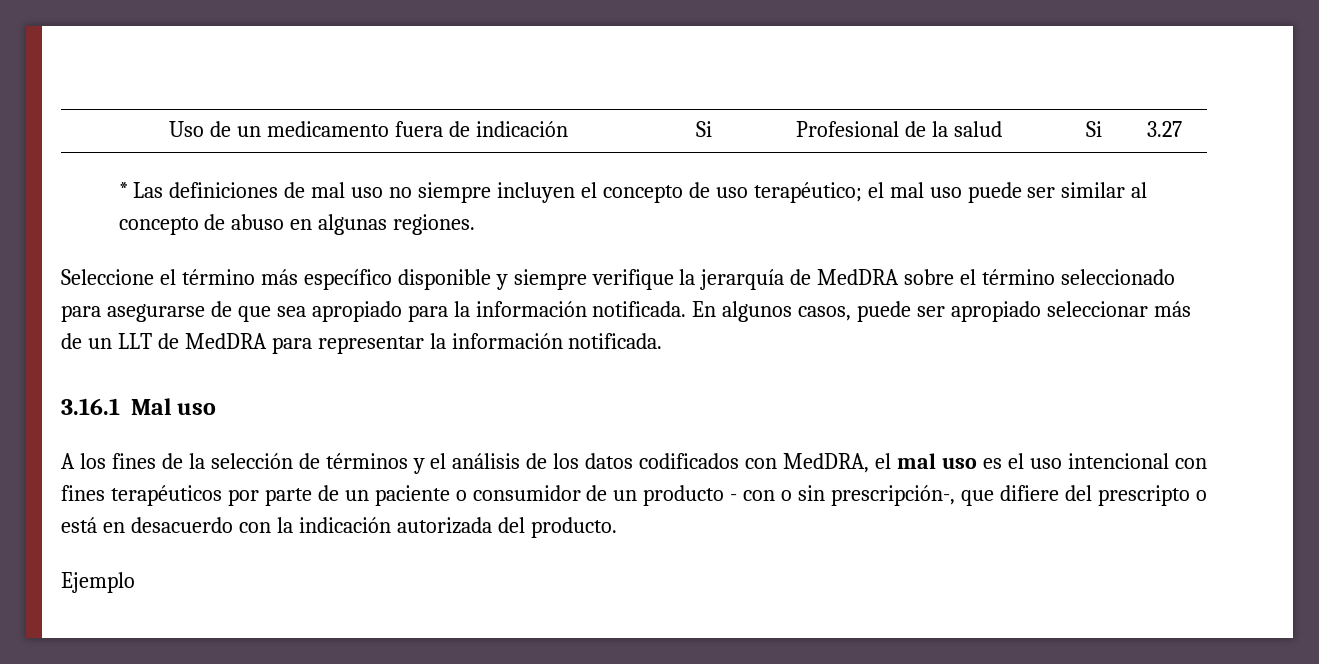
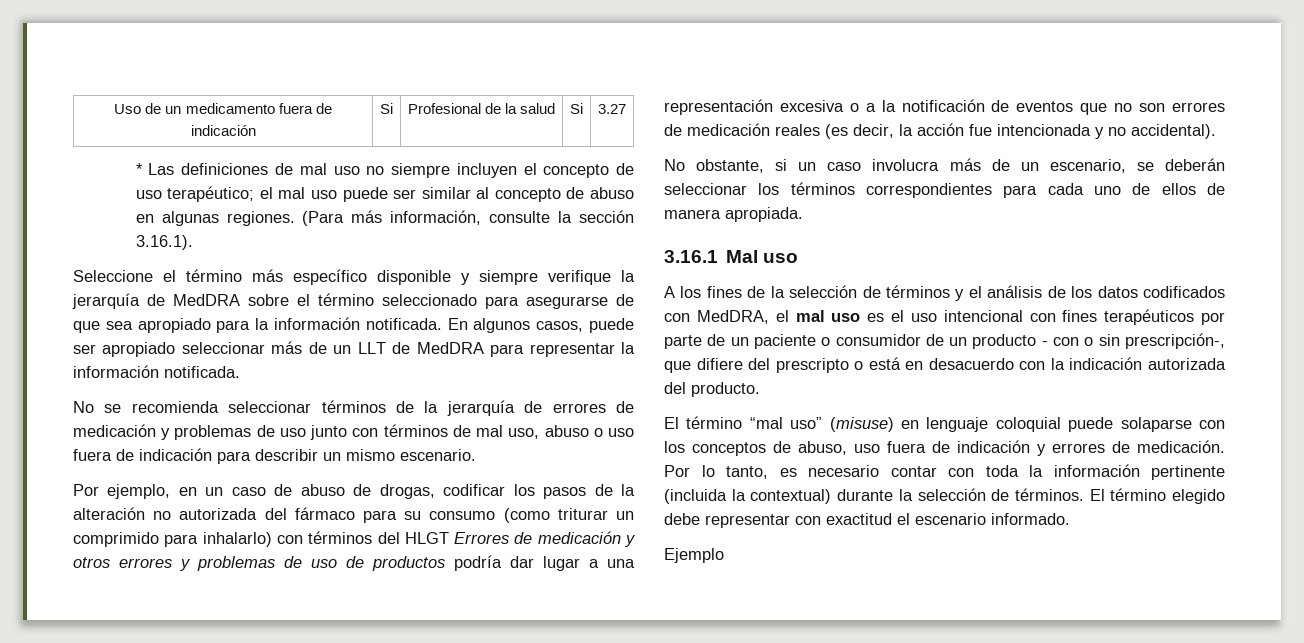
+ (Para más información, consulte la sección 3.16.1).
+ No se recomienda seleccionar términos de la jerarquía de errores de medicación y problemas de uso junto con términos de mal uso, abuso o uso fuera de indicación para describir un mismo escenario.
+ Por ejemplo, en un caso de abuso de drogas, codificar los pasos de la alteración no autorizada del fármaco para su consumo (como triturar un comprimido para inhalarlo) con términos del HLGT Errores de medicación y otros errores y problemas de uso de productos podría dar lugar a una representación excesiva o a la notificación de eventos que no son errores de medicación reales (es decir, la acción fue intencionada y no accidental).
+ No obstante, si un caso involucra más de un escenario, se deberán seleccionar los términos correspondientes para cada uno de ellos de manera apropiada.
+ El término “mal uso” (misuse) en lenguaje coloquial puede solaparse con los conceptos de abuso, uso fuera de indicación y errores de medicación. Por lo tanto, es necesario contar con toda la información pertinente (incluida la contextual) durante la selección de términos. El término elegido debe representar con exactitud el escenario informado.

